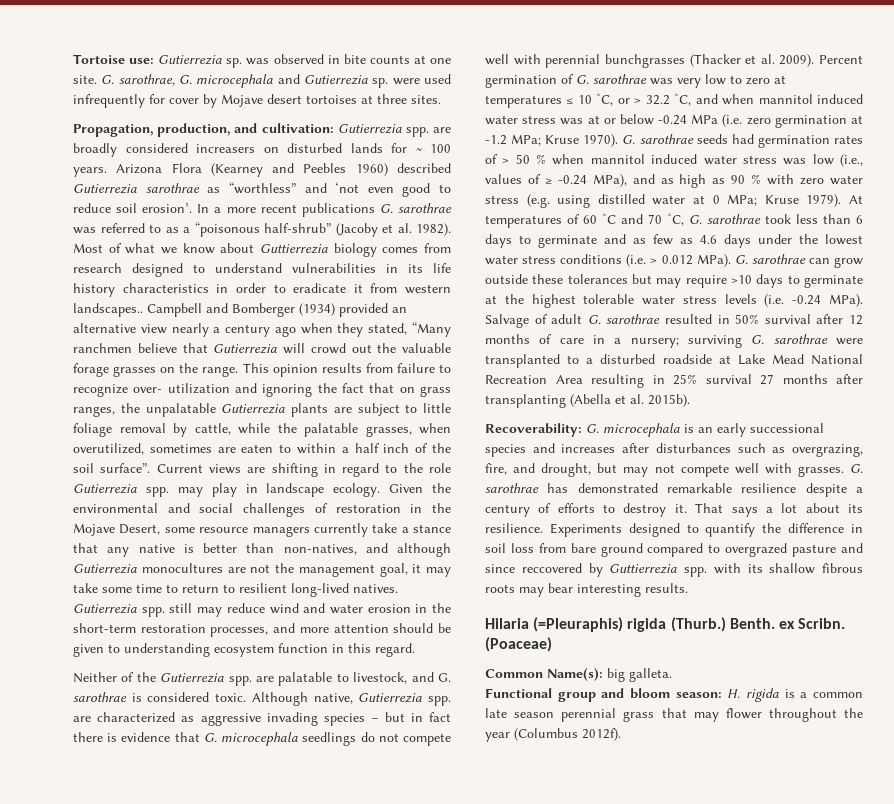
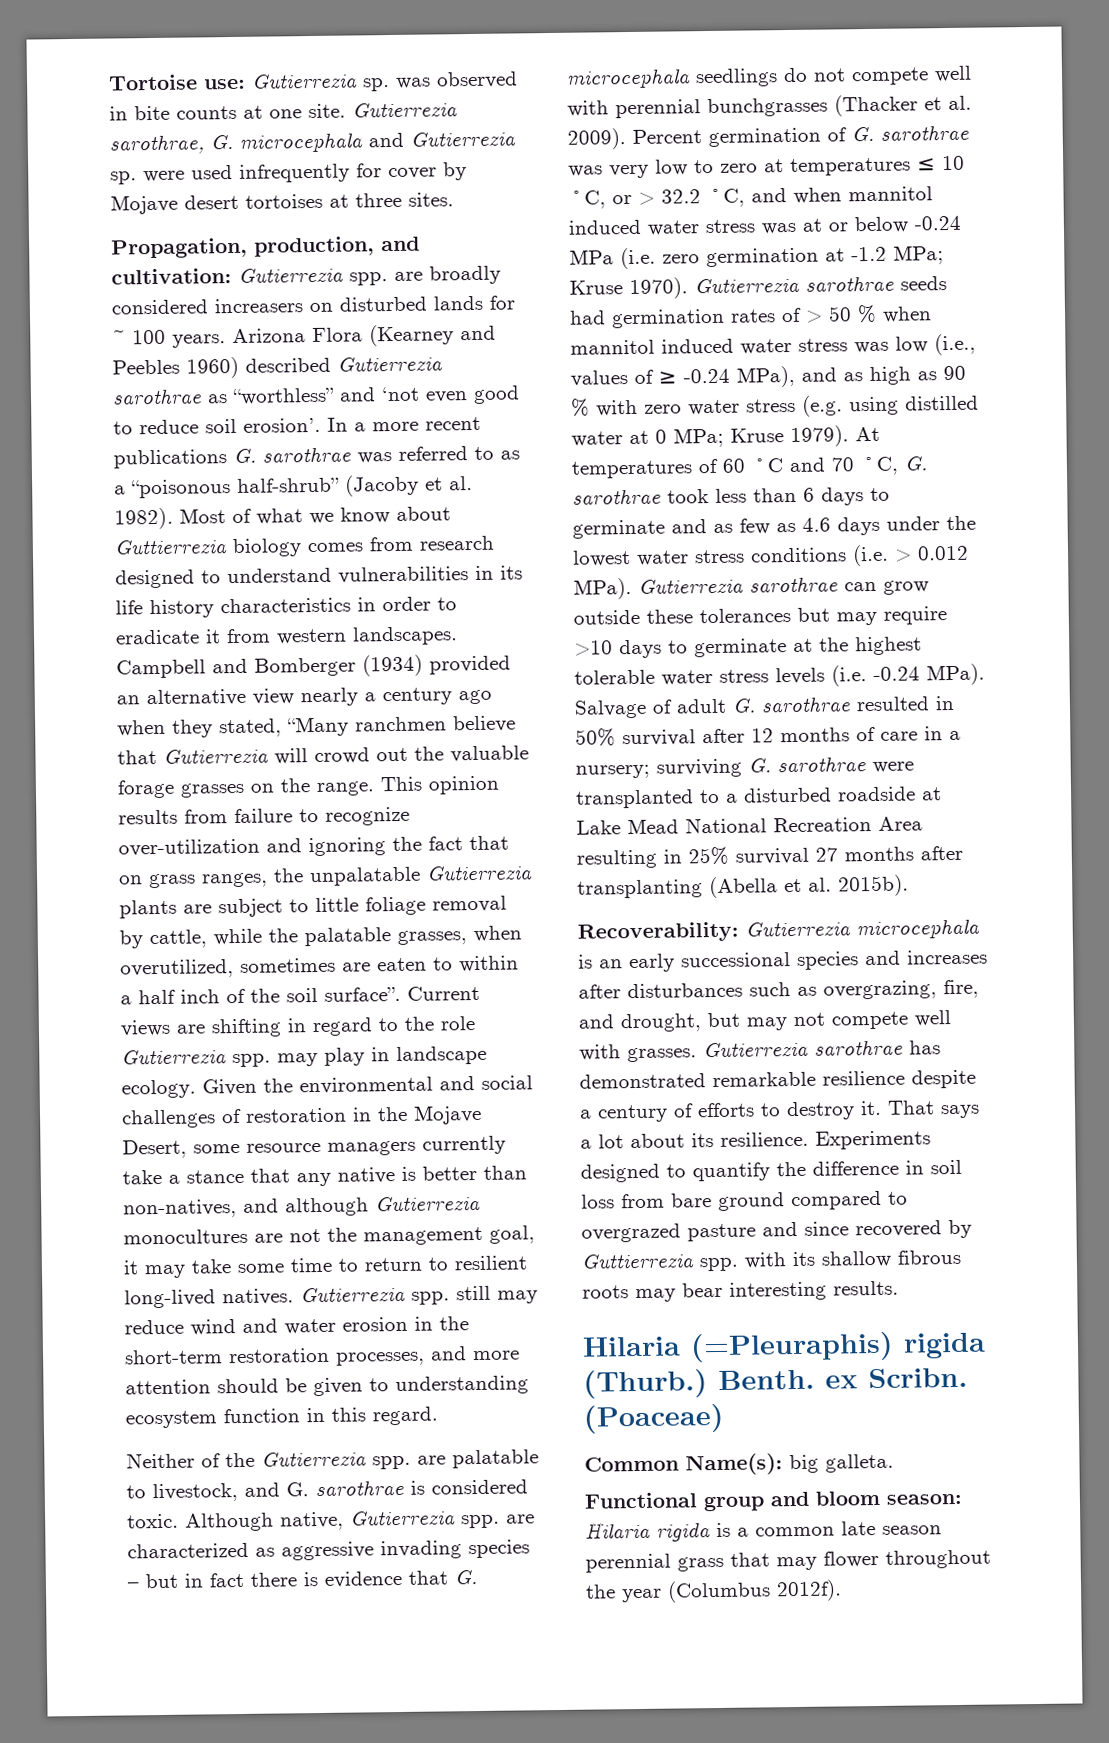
- G. sarothrae, G. microcephala and Gutierrezia sp. were used infrequently for cover by Mojave desert tortoises at three sites.
+ Gutierrezia sarothrae, G. microcephala and Gutierrezia sp. were used infrequently for cover by Mojave desert tortoises at three sites.
- Most of what we know about Guttierrezia biology comes from research designed to understand vulnerabilities in its life history characteristics in order to eradicate it from western landscapes..
+ Most of what we know about Guttierrezia biology comes from research designed to understand vulnerabilities in its life history characteristics in order to eradicate it from western landscapes.
- This opinion results from failure to recognize over- utilization and ignoring the fact that on grass ranges, the unpalatable Gutierrezia plants are subject to little foliage removal by cattle, while the palatable grasses, when overutilized, sometimes are eaten to within a half inch of the soil surface”.
+ This opinion results from failure to recognize over-utilization and ignoring the fact that on grass ranges, the unpalatable Gutierrezia plants are subject to little foliage removal by cattle, while the palatable grasses, when overutilized, sometimes are eaten to within a half inch of the soil surface”.
- G. sarothrae seeds had germination rates of > 50 % when mannitol induced water stress was low (i.e., values of ≥ -0.24 MPa), and as high as 90 % with zero water stress (e.g. using distilled water at 0 MPa; Kruse 1979).
+ Gutierrezia sarothrae seeds had germination rates of > 50 % when mannitol induced water stress was low (i.e., values of ≥ -0.24 MPa), and as high as 90 % with zero water stress (e.g. using distilled water at 0 MPa; Kruse 1979).
- G. sarothrae can grow outside these tolerances but may require >10 days to germinate at the highest tolerable water stress levels (i.e. -0.24 MPa).
+ Gutierrezia sarothrae can grow outside these tolerances but may require >10 days to germinate at the highest tolerable water stress levels (i.e. -0.24 MPa).
- Recoverability: G. microcephala is an early successional species and increases after disturbances such as overgrazing, fire, and drought, but may not compete well with grasses.
+ Recoverability: Gutierrezia microcephala is an early successional species and increases after disturbances such as overgrazing, fire, and drought, but may not compete well with grasses.
- G. sarothrae has demonstrated remarkable resilience despite a century of efforts to destroy it.
+ Gutierrezia sarothrae has demonstrated remarkable resilience despite a century of efforts to destroy it.
- Experiments designed to quantify the difference in soil loss from bare ground compared to overgrazed pasture and since reccovered by Guttierrezia spp. with its shallow fibrous roots may bear interesting results.
+ Experiments designed to quantify the difference in soil loss from bare ground compared to overgrazed pasture and since recovered by Guttierrezia spp. with its shallow fibrous roots may bear interesting results.
- Functional group and bloom season: H. rigida is a common late season perennial grass that may flower throughout the year (Columbus 2012f).
+ Functional group and bloom season: Hilaria rigida is a common late season perennial grass that may flower throughout the year (Columbus 2012f).

